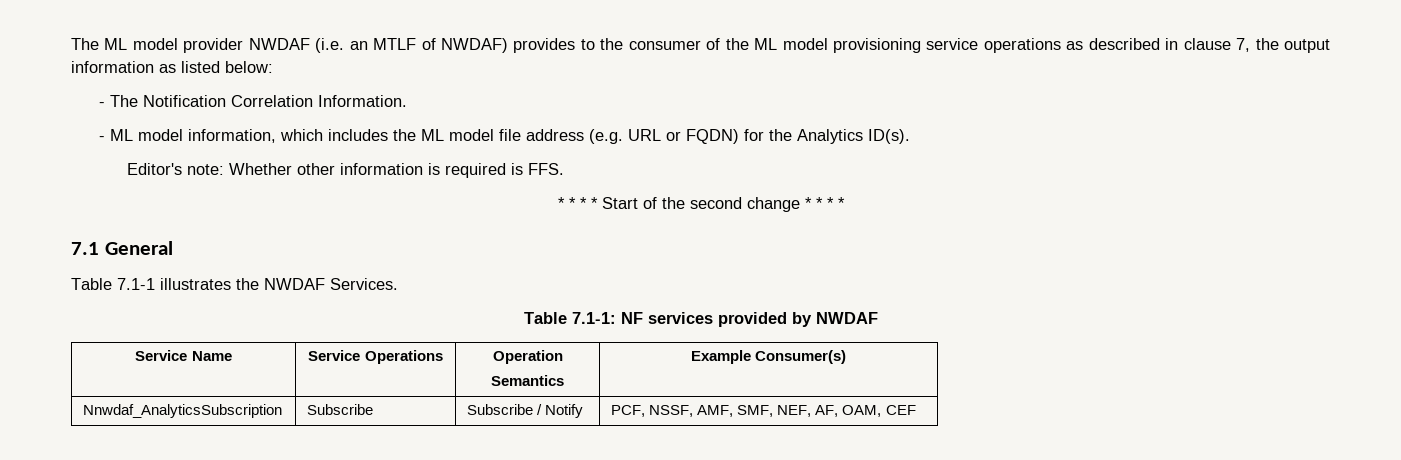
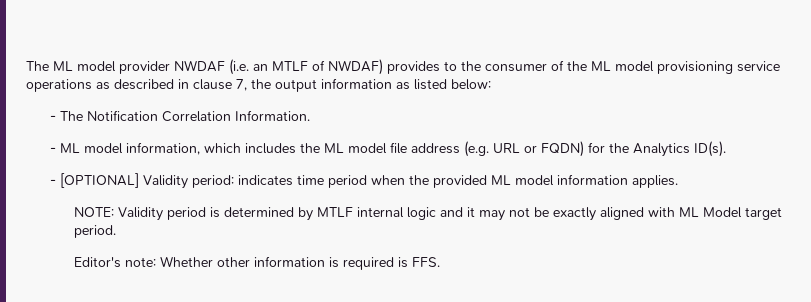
+ - [OPTIONAL] Validity period: indicates time period when the provided ML model information applies.
+ NOTE: Validity period is determined by MTLF internal logic and it may not be exactly aligned with ML Model target period.
- * * * * Start of the second change * * * *
- 7.1 General
- Table 7.1-1 illustrates the NWDAF Services.
- Table 7.1-1: NF services provided by NWDAF
- Service Name | Service Operations | Operation
- Semantics | Example Consumer(s)
- Nnwdaf_AnalyticsSubscription | Subscribe | Subscribe / Notify | PCF, NSSF, AMF, SMF, NEF, AF, OAM, CEF

